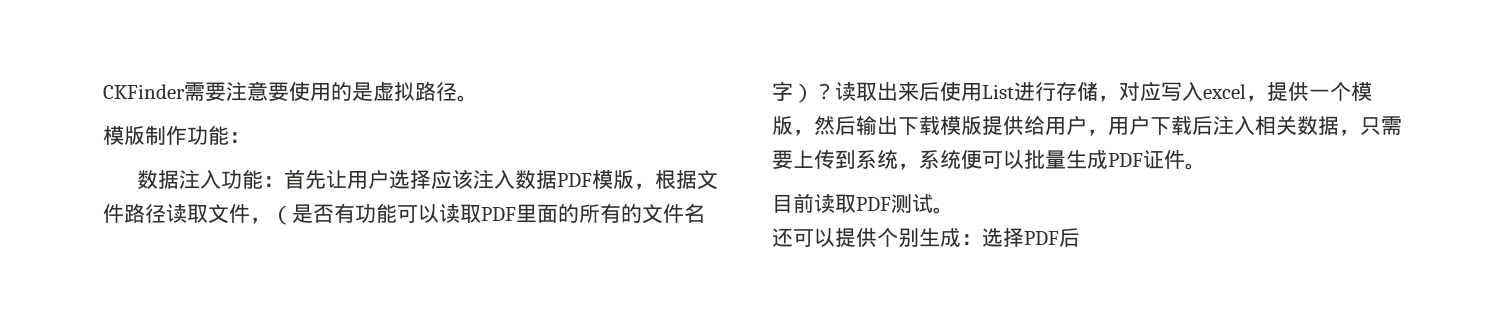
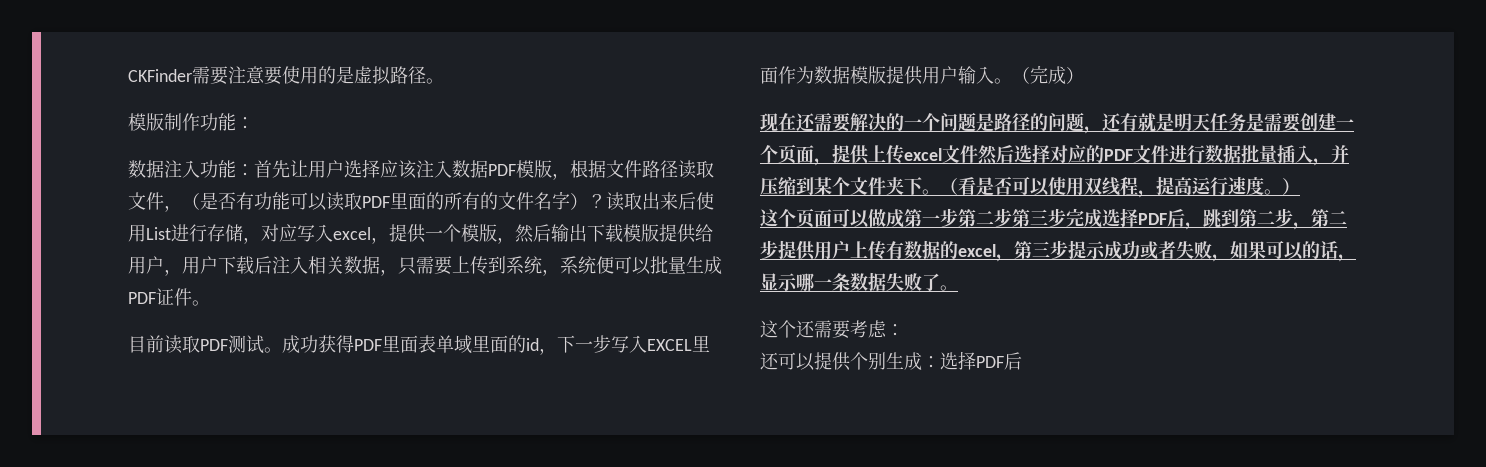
+ 成功获得PDF里面表单域里面的id，下一步写入EXCEL里面作为数据模版提供用户输入。（完成）
+ 现在还需要解决的一个问题是路径的问题，还有就是明天任务是需要创建一个页面，提供上传excel文件然后选择对应的PDF文件进行数据批量插入，并压缩到某个文件夹下。（看是否可以使用双线程，提高运行速度。）
+ 这个页面可以做成第一步第二步第三步完成选择PDF后，跳到第二步，第二步提供用户上传有数据的excel，第三步提示成功或者失败，如果可以的话，显示哪一条数据失败了。
+ 这个还需要考虑：

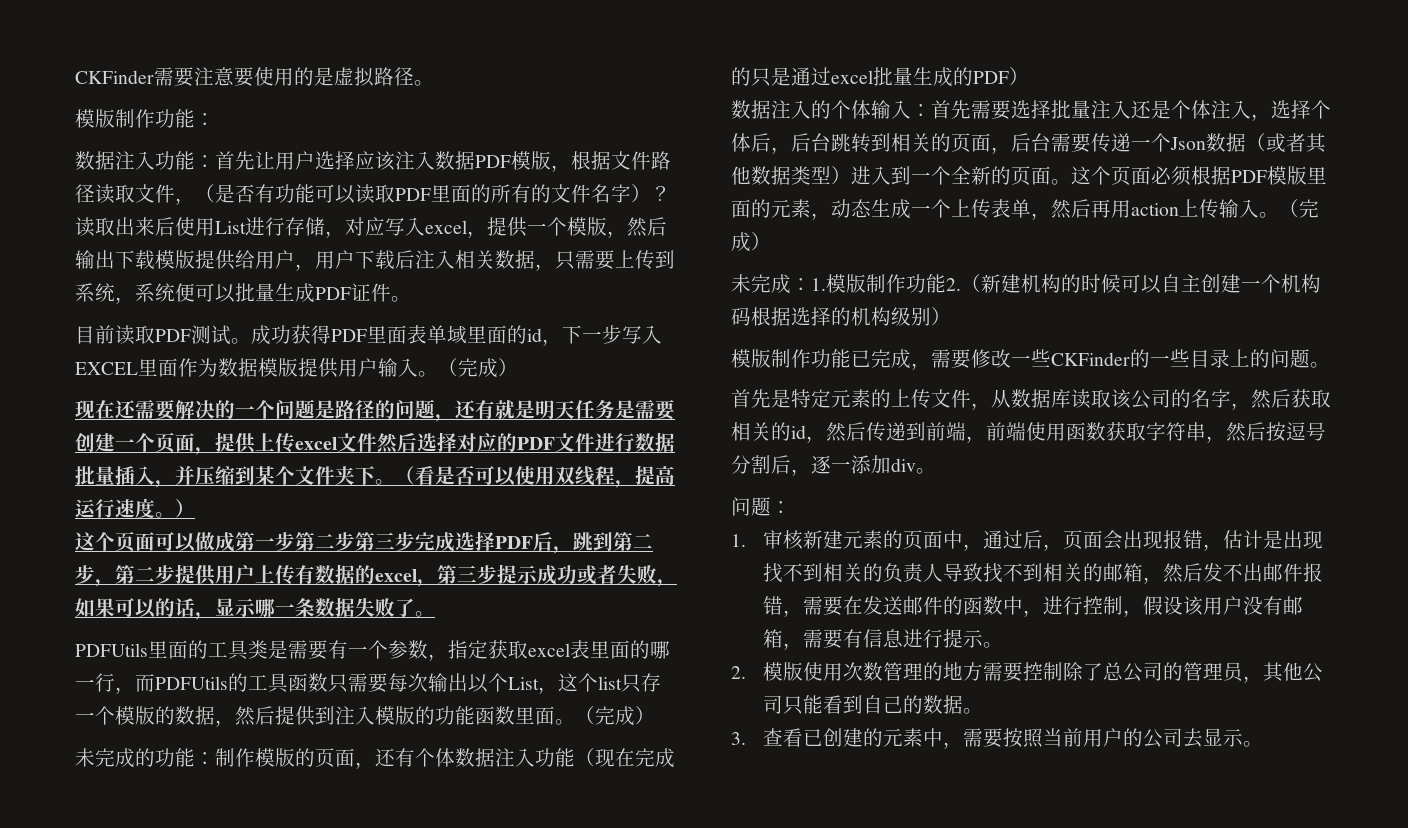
- 这个还需要考虑：
- 还可以提供个别生成：选择PDF后
+ PDFUtils里面的工具类是需要有一个参数，指定获取excel表里面的哪一行，而PDFUtils的工具函数只需要每次输出以个List，这个list只存一个模版的数据，然后提供到注入模版的功能函数里面。（完成）
+ 未完成的功能：制作模版的页面，还有个体数据注入功能（现在完成的只是通过excel批量生成的PDF）
+ 数据注入的个体输入：首先需要选择批量注入还是个体注入，选择个体后，后台跳转到相关的页面，后台需要传递一个Json数据（或者其他数据类型）进入到一个全新的页面。这个页面必须根据PDF模版里面的元素，动态生成一个上传表单，然后再用action上传输入。（完成）
+ 未完成：1.模版制作功能2.（新建机构的时候可以自主创建一个机构码根据选择的机构级别）
+ 模版制作功能已完成，需要修改一些CKFinder的一些目录上的问题。
+ 首先是特定元素的上传文件，从数据库读取该公司的名字，然后获取相关的id，然后传递到前端，前端使用函数获取字符串，然后按逗号分割后，逐一添加div。
+ 问题：
+ 1.审核新建元素的页面中，通过后，页面会出现报错，估计是出现找不到相关的负责人导致找不到相关的邮箱，然后发不出邮件报错，需要在发送邮件的函数中，进行控制，假设该用户没有邮箱，需要有信息进行提示。
+ 2.模版使用次数管理的地方需要控制除了总公司的管理员，其他公司只能看到自己的数据。
+ 3.查看已创建的元素中，需要按照当前用户的公司去显示。

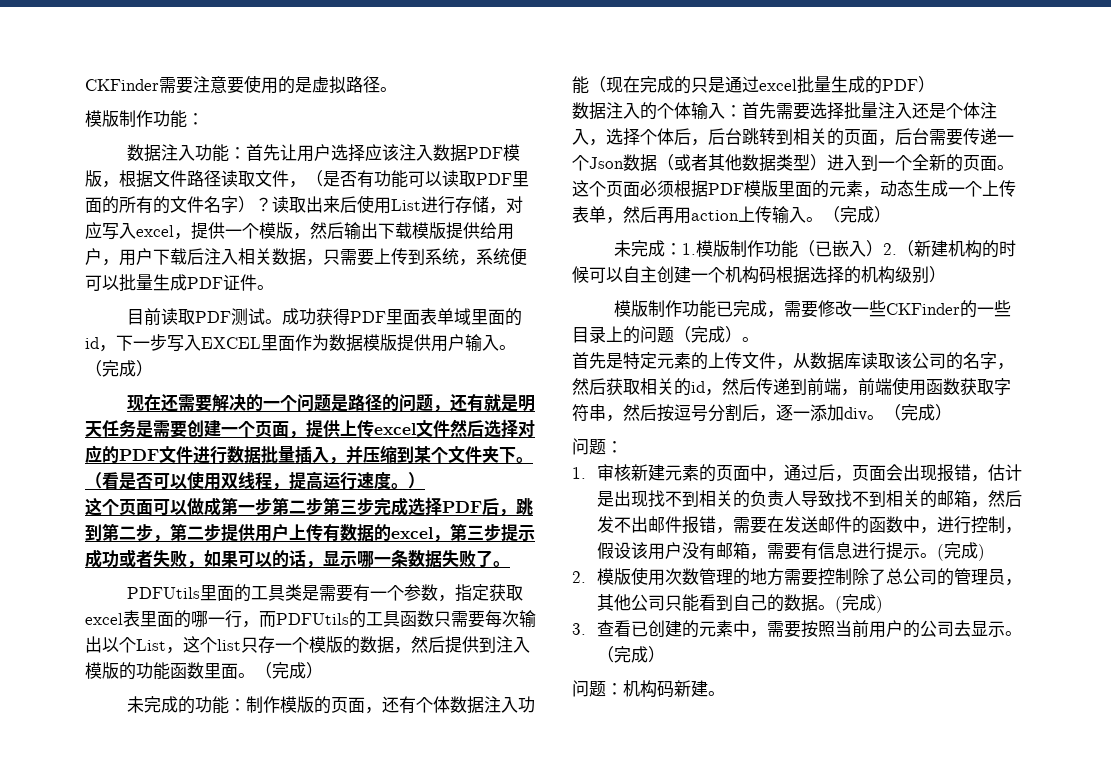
- 未完成：1.模版制作功能2.（新建机构的时候可以自主创建一个机构码根据选择的机构级别）
+ 未完成：1.模版制作功能（已嵌入）2.（新建机构的时候可以自主创建一个机构码根据选择的机构级别）
- 模版制作功能已完成，需要修改一些CKFinder的一些目录上的问题。
+ 模版制作功能已完成，需要修改一些CKFinder的一些目录上的问题（完成）。
- 首先是特定元素的上传文件，从数据库读取该公司的名字，然后获取相关的id，然后传递到前端，前端使用函数获取字符串，然后按逗号分割后，逐一添加div。
+ 首先是特定元素的上传文件，从数据库读取该公司的名字，然后获取相关的id，然后传递到前端，前端使用函数获取字符串，然后按逗号分割后，逐一添加div。（完成）
- 1.审核新建元素的页面中，通过后，页面会出现报错，估计是出现找不到相关的负责人导致找不到相关的邮箱，然后发不出邮件报错，需要在发送邮件的函数中，进行控制，假设该用户没有邮箱，需要有信息进行提示。
+ 1.审核新建元素的页面中，通过后，页面会出现报错，估计是出现找不到相关的负责人导致找不到相关的邮箱，然后发不出邮件报错，需要在发送邮件的函数中，进行控制，假设该用户没有邮箱，需要有信息进行提示。(完成)
- 2.模版使用次数管理的地方需要控制除了总公司的管理员，其他公司只能看到自己的数据。
+ 2.模版使用次数管理的地方需要控制除了总公司的管理员，其他公司只能看到自己的数据。(完成)
- 3.查看已创建的元素中，需要按照当前用户的公司去显示。
+ 3.查看已创建的元素中，需要按照当前用户的公司去显示。（完成）
+ 问题：机构码新建。

